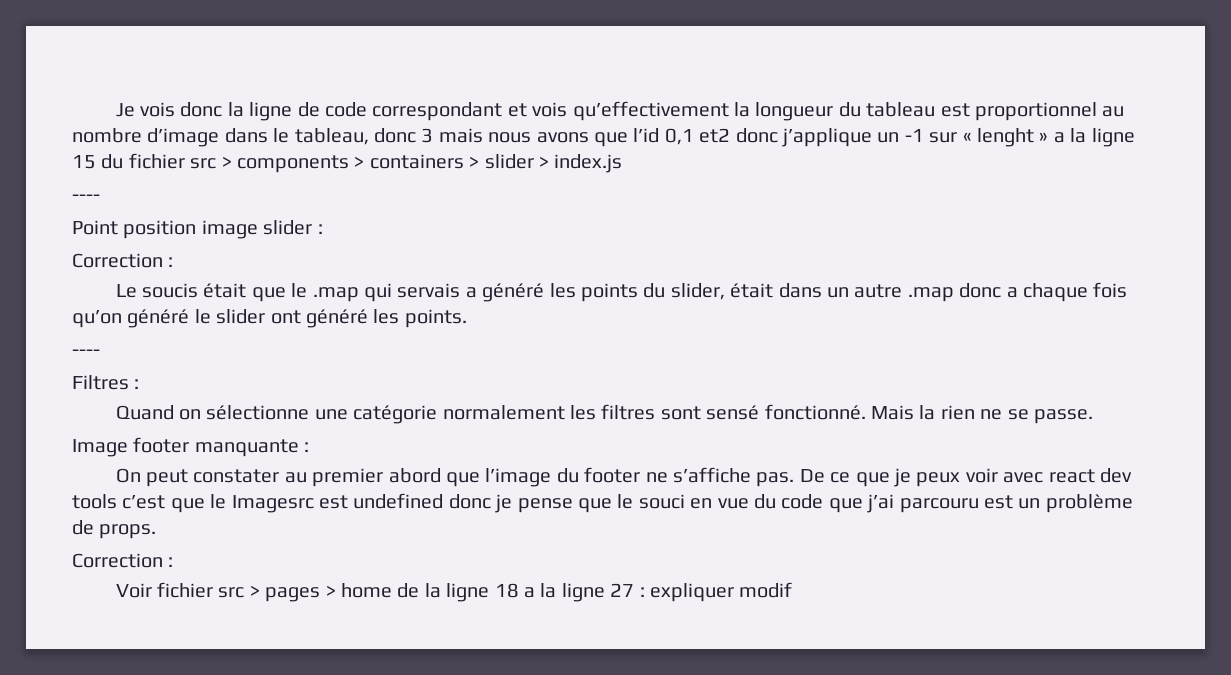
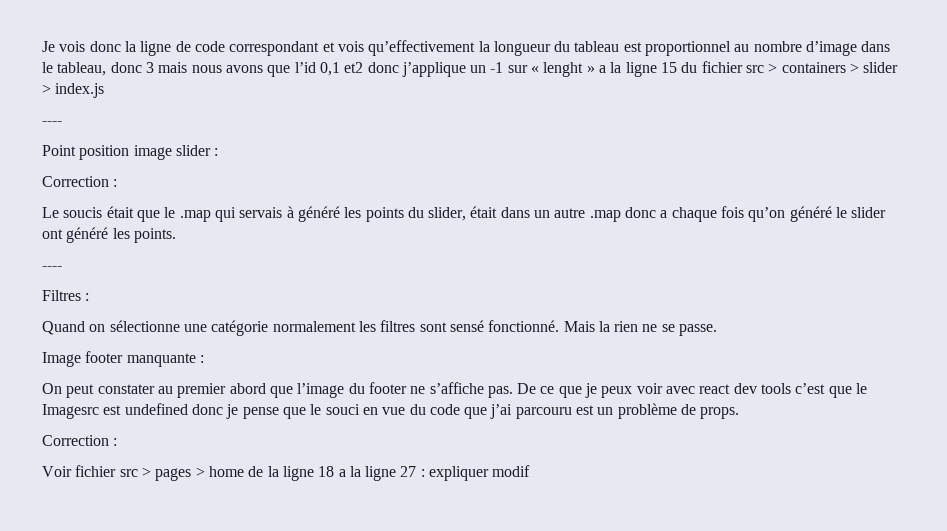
- Je vois donc la ligne de code correspondant et vois qu’effectivement la longueur du tableau est proportionnel au nombre d’image dans le tableau, donc 3 mais nous avons que l’id 0,1 et2 donc j’applique un -1 sur « lenght » a la ligne 15 du fichier src > components > containers > slider > index.js
+ Je vois donc la ligne de code correspondant et vois qu’effectivement la longueur du tableau est proportionnel au nombre d’image dans le tableau, donc 3 mais nous avons que l’id 0,1 et2 donc j’applique un -1 sur « lenght » a la ligne 15 du fichier src > containers > slider > index.js
- Le soucis était que le .map qui servais a généré les points du slider, était dans un autre .map donc a chaque fois qu’on généré le slider ont généré les points.
+ Le soucis était que le .map qui servais à généré les points du slider, était dans un autre .map donc a chaque fois qu’on généré le slider ont généré les points.

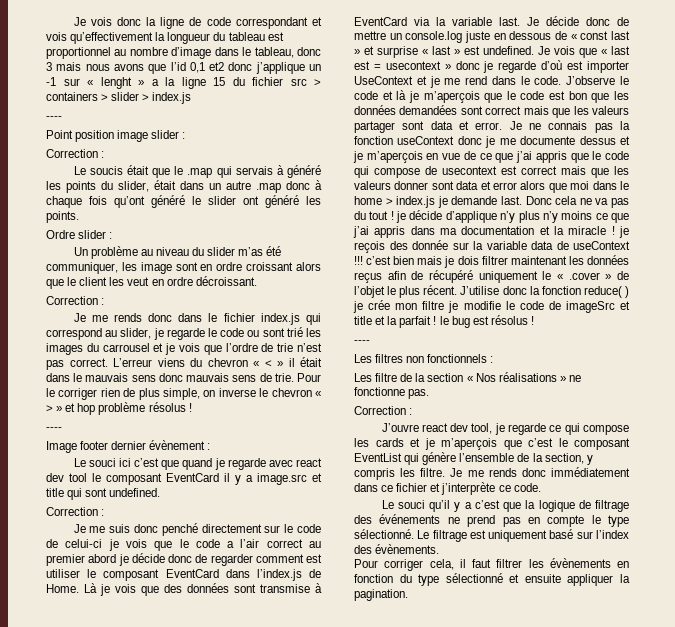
- Le soucis était que le .map qui servais à généré les points du slider, était dans un autre .map donc a chaque fois qu’on généré le slider ont généré les points.
+ Le soucis était que le .map qui servais à généré les points du slider, était dans un autre .map donc à chaque fois qu’ont généré le slider ont généré les points.
+ Ordre slider :
+ Un problème au niveau du slider m’as été communiquer, les image sont en ordre croissant alors que le client les veut en ordre décroissant.
+ Correction :
+ Je me rends donc dans le fichier index.js qui correspond au slider, je regarde le code ou sont trié les images du carrousel et je vois que l’ordre de trie n’est pas correct. L’erreur viens du chevron « < » il était dans le mauvais sens donc mauvais sens de trie. Pour le corriger rien de plus simple, on inverse le chevron « > » et hop problème résolus !
  ----
- Filtres :
- Quand on sélectionne une catégorie normalement les filtres sont sensé fonctionné. Mais la rien ne se passe.
- Image footer manquante :
- On peut constater au premier abord que l’image du footer ne s’affiche pas. De ce que je peux voir avec react dev tools c’est que le Imagesrc est undefined donc je pense que le souci en vue du code que j’ai parcouru est un problème de props.
+ Image footer dernier évènement :
+ Le souci ici c’est que quand je regarde avec react dev tool le composant EventCard il y a image.src et title qui sont undefined.
  Correction :
- Voir fichier src > pages > home de la ligne 18 a la ligne 27 : expliquer modif
+ Je me suis donc penché directement sur le code de celui-ci je vois que le code a l’air correct au premier abord je décide donc de regarder comment est utiliser le composant EventCard dans l’index.js de Home. Là je vois que des données sont transmise à EventCard via la variable last. Je décide donc de mettre un console.log juste en dessous de « const last » et surprise « last » est undefined. Je vois que « last est = usecontext » donc je regarde d’où est importer UseContext et je me rend dans le code. J’observe le code et là je m’aperçois que le code est bon que les données demandées sont correct mais que les valeurs partager sont data et error. Je ne connais pas la fonction useContext donc je me documente dessus et je m’aperçois en vue de ce que j’ai appris que le code qui compose de usecontext est correct mais que les valeurs donner sont data et error alors que moi dans le home > index.js je demande last. Donc cela ne va pas du tout ! je décide d’applique n’y plus n’y moins ce que j’ai appris dans ma documentation et la miracle ! je reçois des donnée sur la variable data de useContext !!! c’est bien mais je dois filtrer maintenant les données reçus afin de récupéré uniquement le « .cover » de l’objet le plus récent. J’utilise donc la fonction reduce( ) je crée mon filtre je modifie le code de imageSrc et title et la parfait ! le bug est résolus !
+ ----
+ Les filtres non fonctionnels :
+ Les filtre de la section « Nos réalisations » ne fonctionne pas.
+ Correction :
+ J’ouvre react dev tool, je regarde ce qui compose les cards et je m’aperçois que c’est le composant EventList qui génère l’ensemble de la section, y compris les filtre. Je me rends donc immédiatement dans ce fichier et j’interprète ce code.
+ Le souci qu’il y a c’est que la logique de filtrage des événements ne prend pas en compte le type sélectionné. Le filtrage est uniquement basé sur l’index des évènements.
+ Pour corriger cela, il faut filtrer les évènements en fonction du type sélectionné et ensuite appliquer la pagination.

